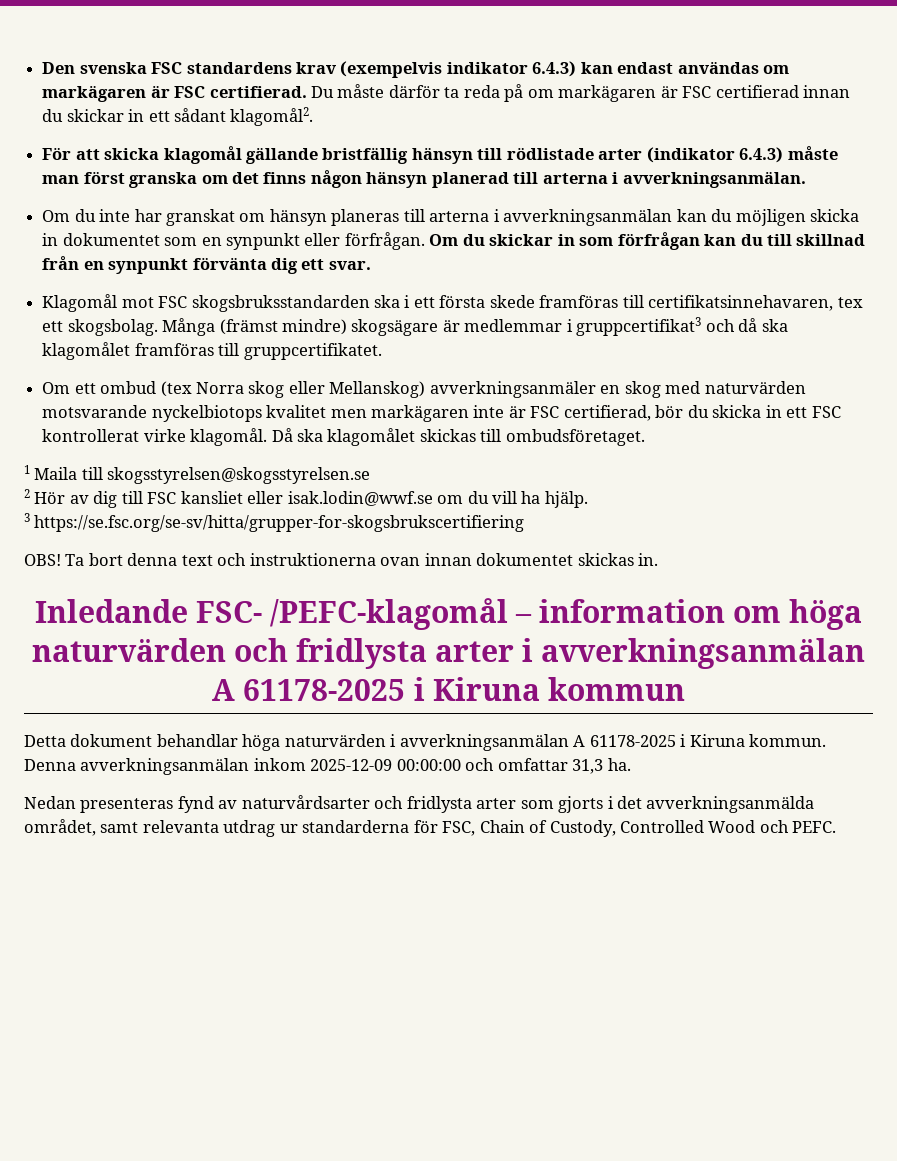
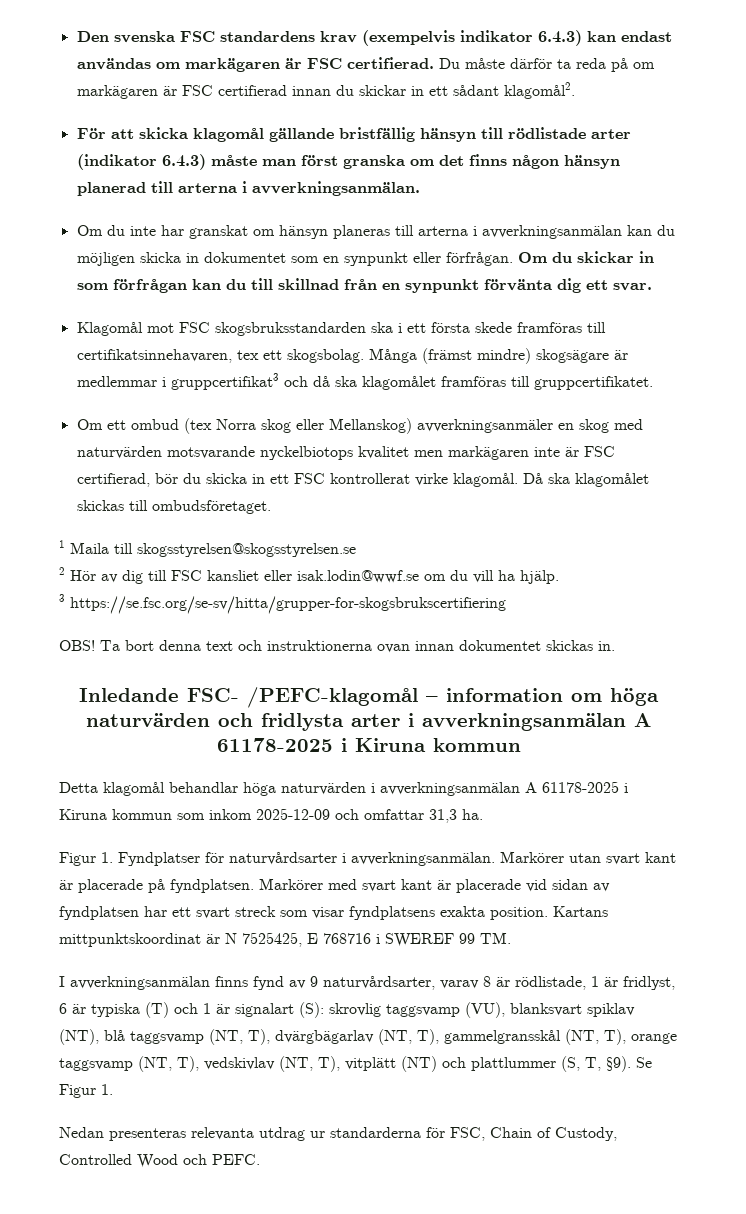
- Detta dokument behandlar höga naturvärden i avverkningsanmälan A 61178-2025 i Kiruna kommun. Denna avverkningsanmälan inkom 2025-12-09 00:00:00 och omfattar 31,3 ha.
+ Detta klagomål behandlar höga naturvärden i avverkningsanmälan A 61178-2025 i Kiruna kommun som inkom 2025-12-09 och omfattar 31,3 ha.
- Nedan presenteras fynd av naturvårdsarter och fridlysta arter som gjorts i det avverkningsanmälda området, samt relevanta utdrag ur standarderna för FSC, Chain of Custody, Controlled Wood och PEFC.
+ Figur 1. Fyndplatser för naturvårdsarter i avverkningsanmälan. Markörer utan svart kant är placerade på fyndplatsen. Markörer med svart kant är placerade vid sidan av fyndplatsen har ett svart streck som visar fyndplatsens exakta position. Kartans mittpunktskoordinat är N 7525425, E 768716 i SWEREF 99 TM.
+ I avverkningsanmälan finns fynd av 9 naturvårdsarter, varav 8 är rödlistade, 1 är fridlyst, 6 är typiska (T) och 1 är signalart (S): skrovlig taggsvamp (VU), blanksvart spiklav (NT), blå taggsvamp (NT, T), dvärgbägarlav (NT, T), gammelgransskål (NT, T), orange taggsvamp (NT, T), vedskivlav (NT, T), vitplätt (NT) och plattlummer (S, T, §9). Se Figur 1.
+ Nedan presenteras relevanta utdrag ur standarderna för FSC, Chain of Custody, Controlled Wood och PEFC.

